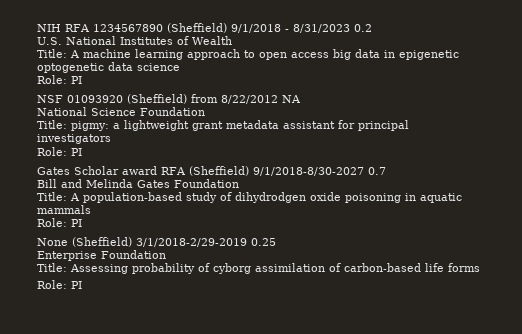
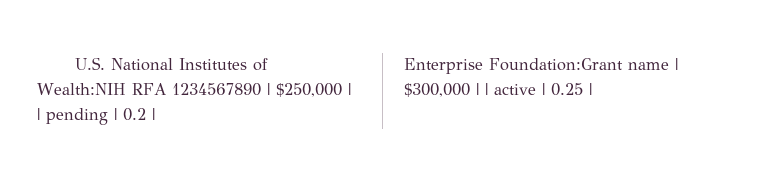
- NIH RFA 1234567890 (Sheffield) 9/1/2018 - 8/31/2023 0.2
- U.S. National Institutes of Wealth
- Title: A machine learning approach to open access big data in epigenetic optogenetic data science
- Role: PI
- NSF 01093920 (Sheffield) from 8/22/2012 NA
- National Science Foundation
- Title: pigmy: a lightweight grant metadata assistant for principal investigators
- Role: PI
- Gates Scholar award RFA (Sheffield) 9/1/2018-8/30-2027 0.7
- Bill and Melinda Gates Foundation
- Title: A population-based study of dihydrodgen oxide poisoning in aquatic mammals
- Role: PI
- None (Sheffield) 3/1/2018-2/29-2019 0.25
- Enterprise Foundation
- Title: Assessing probability of cyborg assimilation of carbon-based life forms
- Role: PI
+ U.S. National Institutes of Wealth:NIH RFA 1234567890 | $250,000 | | pending | 0.2 |
+ Enterprise Foundation:Grant name | $300,000 | | active | 0.25 |

